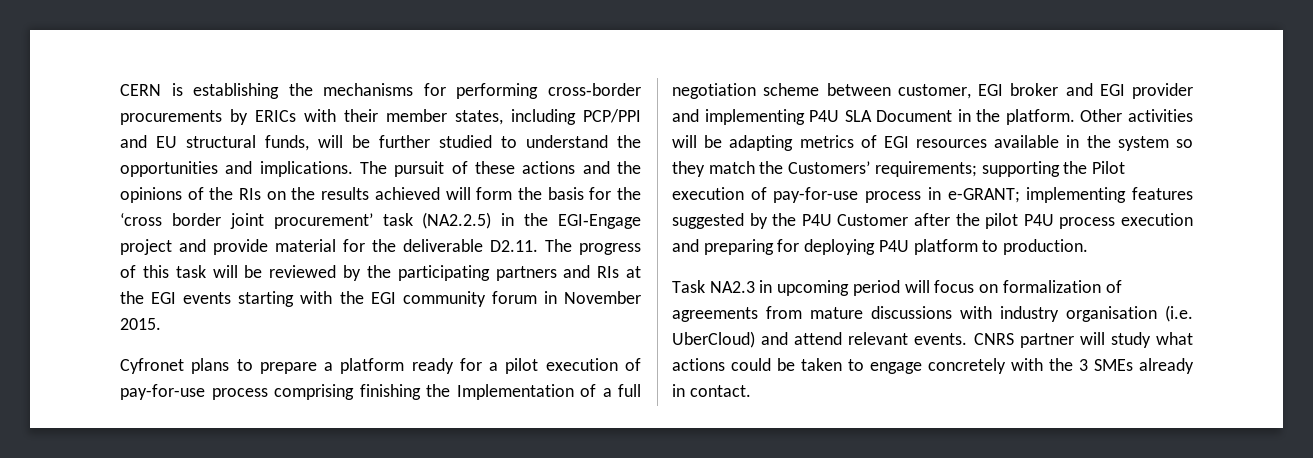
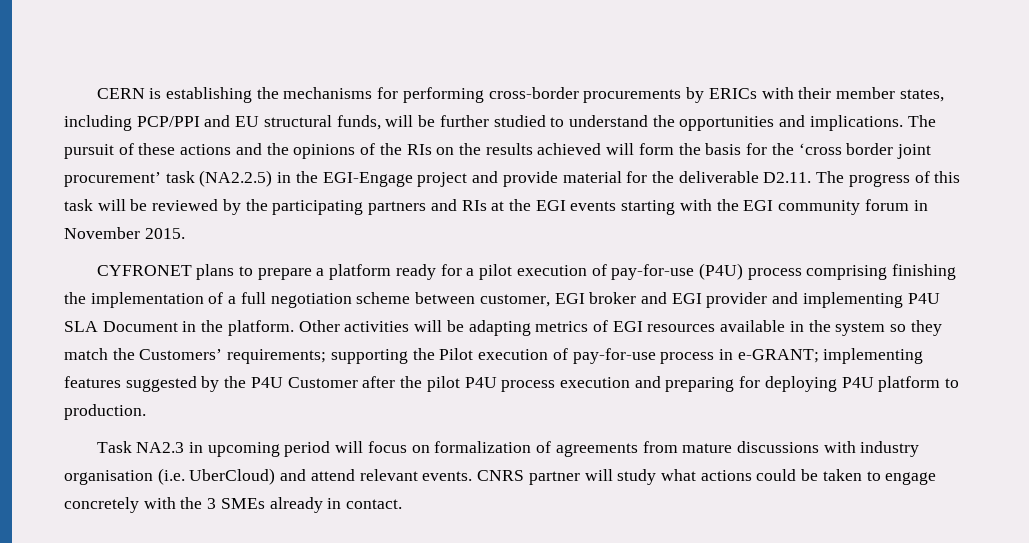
- Cyfronet plans to prepare a platform ready for a pilot execution of pay-for-use process comprising finishing the Implementation of a full negotiation scheme between customer, EGI broker and EGI provider and implementing P4U SLA Document in the platform.
+ CYFRONET plans to prepare a platform ready for a pilot execution of pay-for-use (P4U) process comprising finishing the implementation of a full negotiation scheme between customer, EGI broker and EGI provider and implementing P4U SLA Document in the platform.

